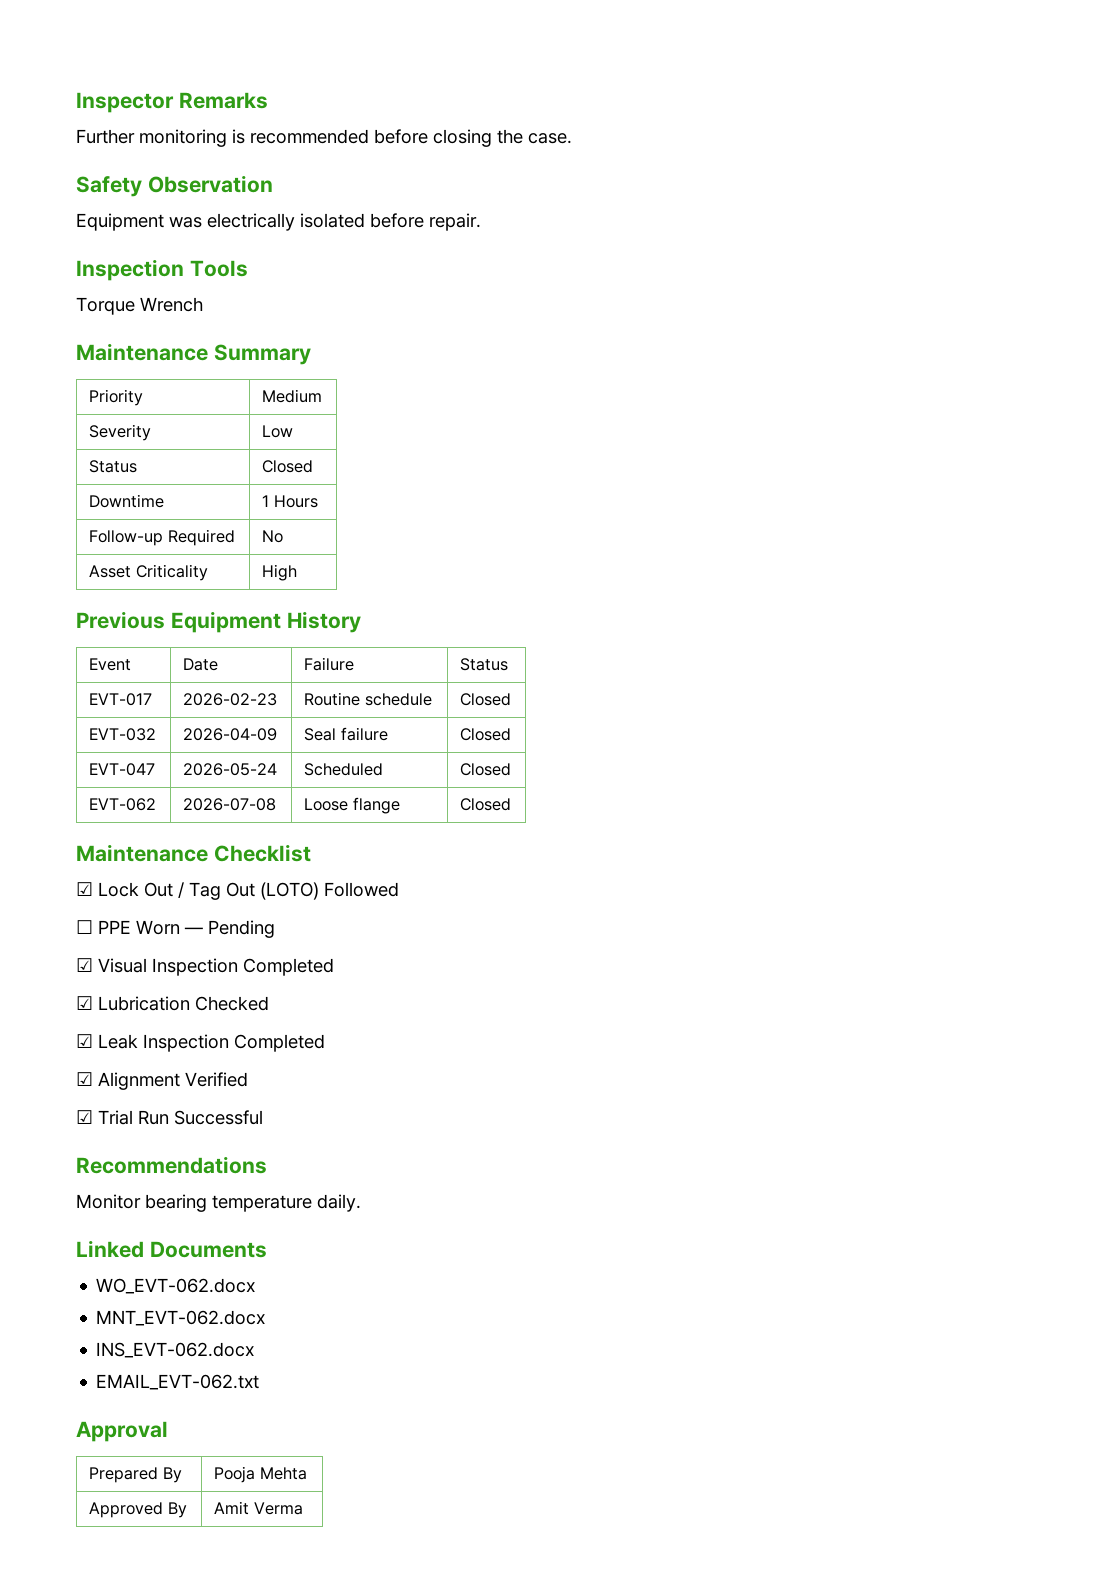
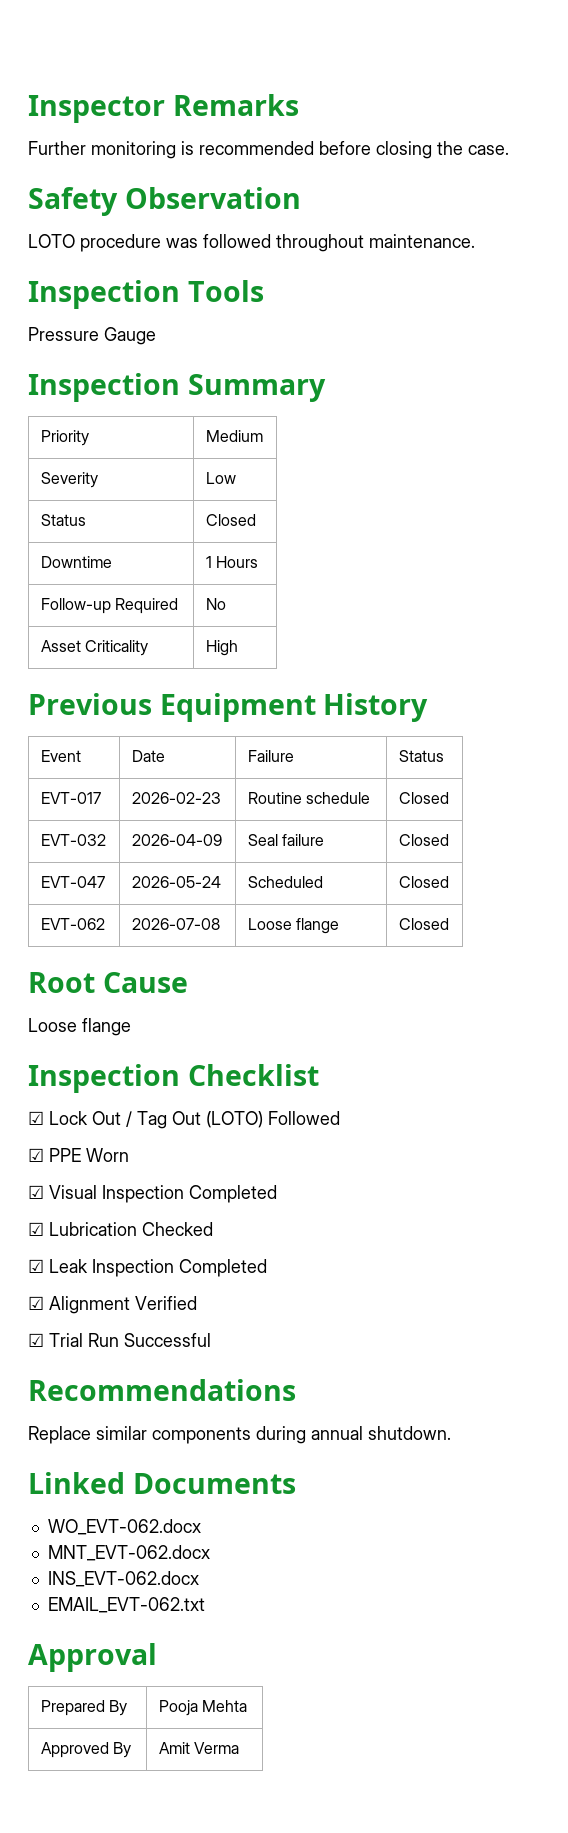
- Equipment was electrically isolated before repair.
+ LOTO procedure was followed throughout maintenance.
- Torque Wrench
- Maintenance Summary
+ Pressure Gauge
+ Inspection Summary
- Maintenance Checklist
+ Root Cause
+ Loose flange
+ Inspection Checklist
- ☐ PPE Worn — Pending
+ ☑ PPE Worn
- Monitor bearing temperature daily.
+ Replace similar components during annual shutdown.

